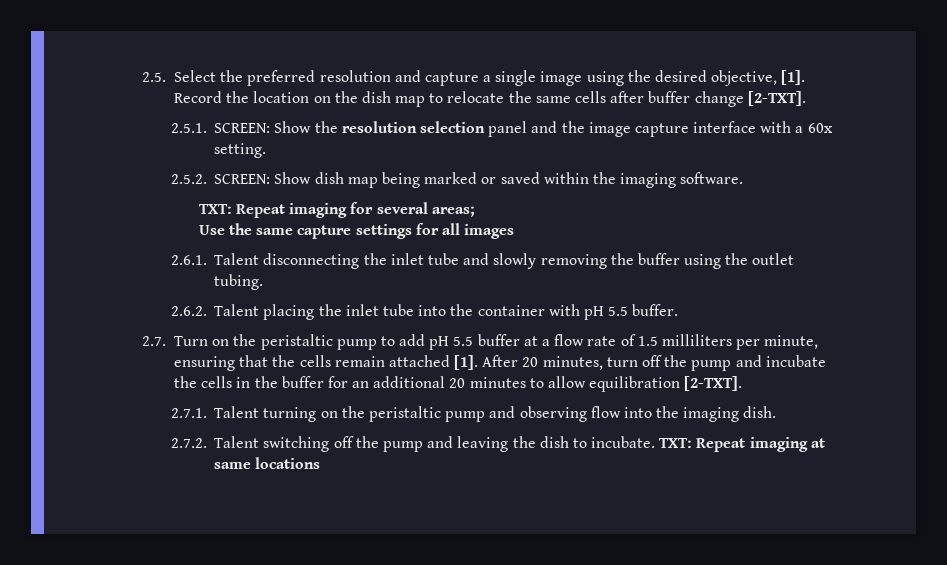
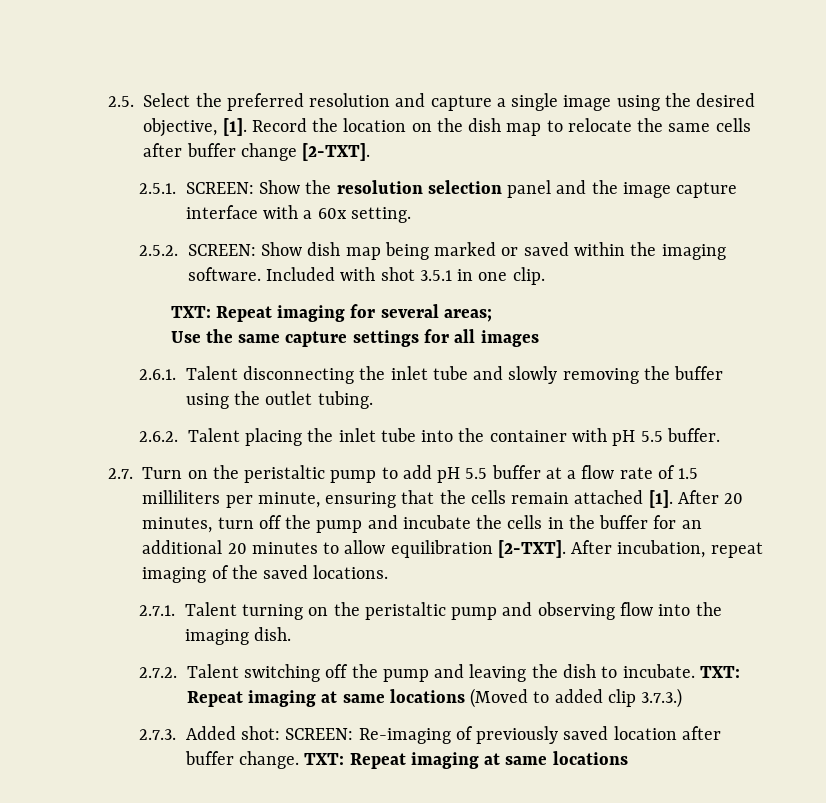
+ Included with shot 3.5.1 in one clip.
+ After incubation, repeat imaging of the saved locations.
- TXT: Repeat imaging at same locations
+ TXT: Repeat imaging at same locations (Moved to added clip 3.7.3.)
+ 2.7.3. Added shot: SCREEN: Re-imaging of previously saved location after buffer change. TXT: Repeat imaging at same locations

